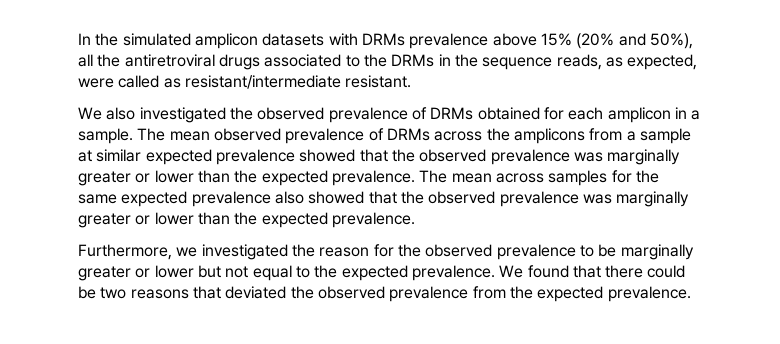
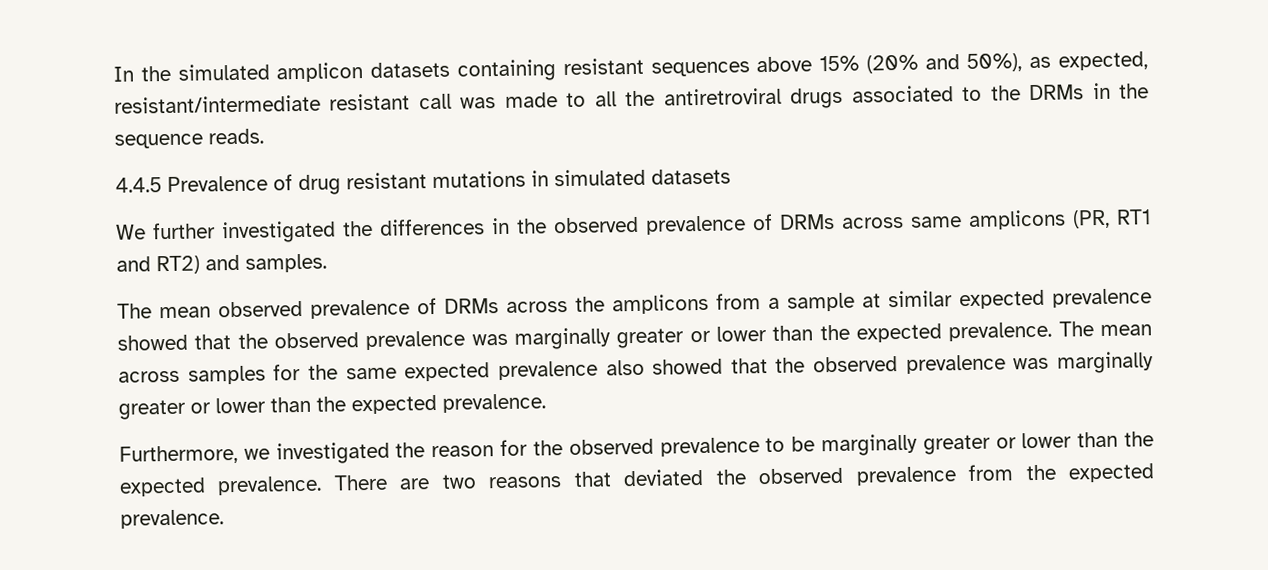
- In the simulated amplicon datasets with DRMs prevalence above 15% (20% and 50%), all the antiretroviral drugs associated to the DRMs in the sequence reads, as expected, were called as resistant/intermediate resistant.
- We also investigated the observed prevalence of DRMs obtained for each amplicon in a sample. The mean observed prevalence of DRMs across the amplicons from a sample at similar expected prevalence showed that the observed prevalence was marginally greater or lower than the expected prevalence.
+ In the simulated amplicon datasets containing resistant sequences above 15% (20% and 50%), as expected, resistant/intermediate resistant call was made to all the antiretroviral drugs associated to the DRMs in the sequence reads.
+ 4.4.5 Prevalence of drug resistant mutations in simulated datasets
+ We further investigated the differences in the observed prevalence of DRMs across same amplicons (PR, RT1 and RT2) and samples.
+ The mean observed prevalence of DRMs across the amplicons from a sample at similar expected prevalence showed that the observed prevalence was marginally greater or lower than the expected prevalence.
- Furthermore, we investigated the reason for the observed prevalence to be marginally greater or lower but not equal to the expected prevalence. We found that there could be two reasons that deviated the observed prevalence from the expected prevalence.
+ Furthermore, we investigated the reason for the observed prevalence to be marginally greater or lower than the expected prevalence. There are two reasons that deviated the observed prevalence from the expected prevalence.

